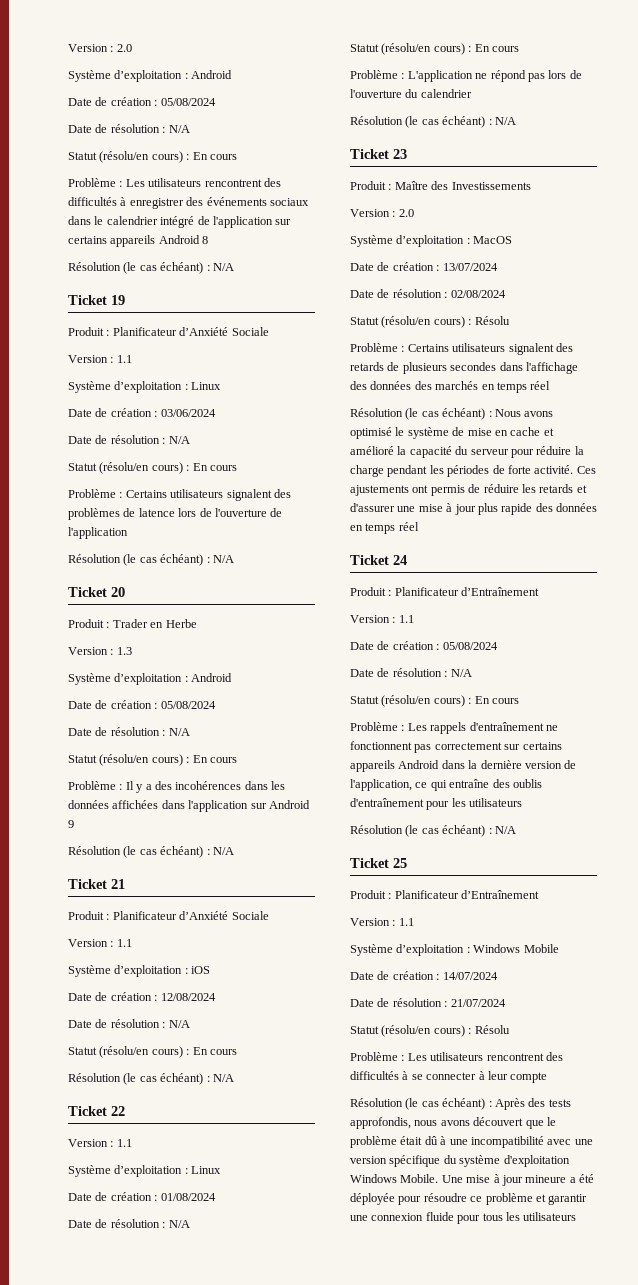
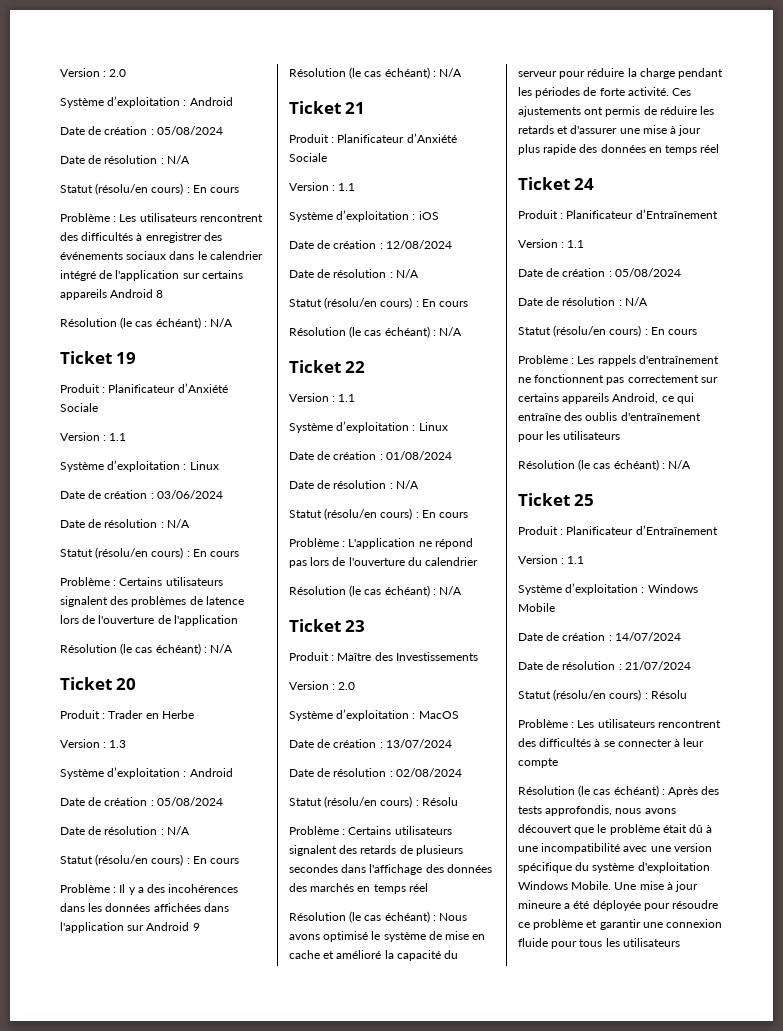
- Problème : Les rappels d'entraînement ne fonctionnent pas correctement sur certains appareils Android dans la dernière version de l'application, ce qui entraîne des oublis d'entraînement pour les utilisateurs
+ Problème : Les rappels d'entraînement ne fonctionnent pas correctement sur certains appareils Android, ce qui entraîne des oublis d'entraînement pour les utilisateurs

